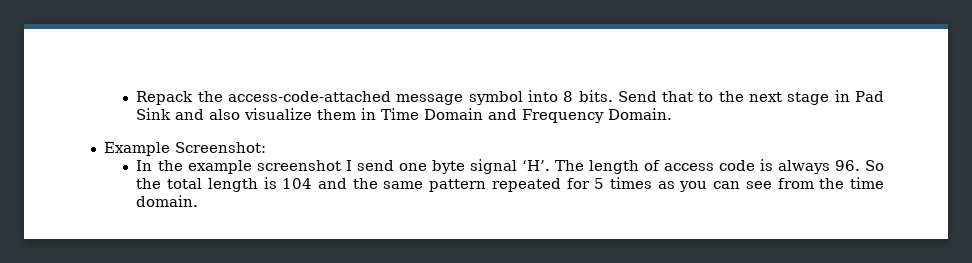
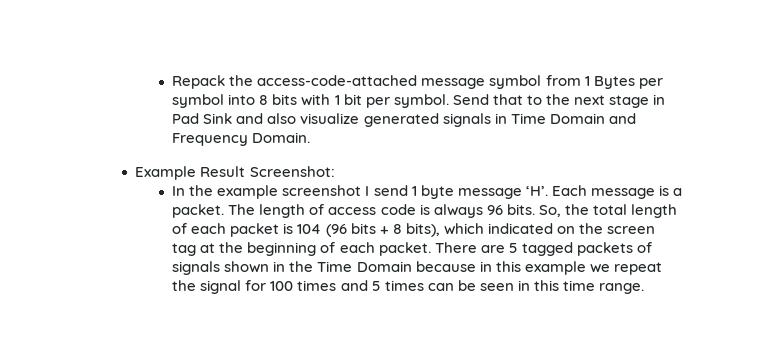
- Repack the access-code-attached message symbol into 8 bits.
+ Repack the access-code-attached message symbol from 1 Bytes per symbol into 8 bits with 1 bit per symbol.
- Send that to the next stage in Pad Sink and also visualize them in Time Domain and Frequency Domain.
+ Send that to the next stage in Pad Sink and also visualize generated signals in Time Domain and Frequency Domain.
- Example Screenshot:
+ Example Result Screenshot:
- In the example screenshot I send one byte signal ‘H’. The length of access code is always 96. So the total length is 104 and the same pattern repeated for 5 times as you can see from the time domain.
+ In the example screenshot I send 1 byte message ‘H’. Each message is a packet. The length of access code is always 96 bits. So, the total length of each packet is 104 (96 bits + 8 bits), which indicated on the screen tag at the beginning of each packet. There are 5 tagged packets of signals shown in the Time Domain because in this example we repeat the signal for 100 times and 5 times can be seen in this time range.

